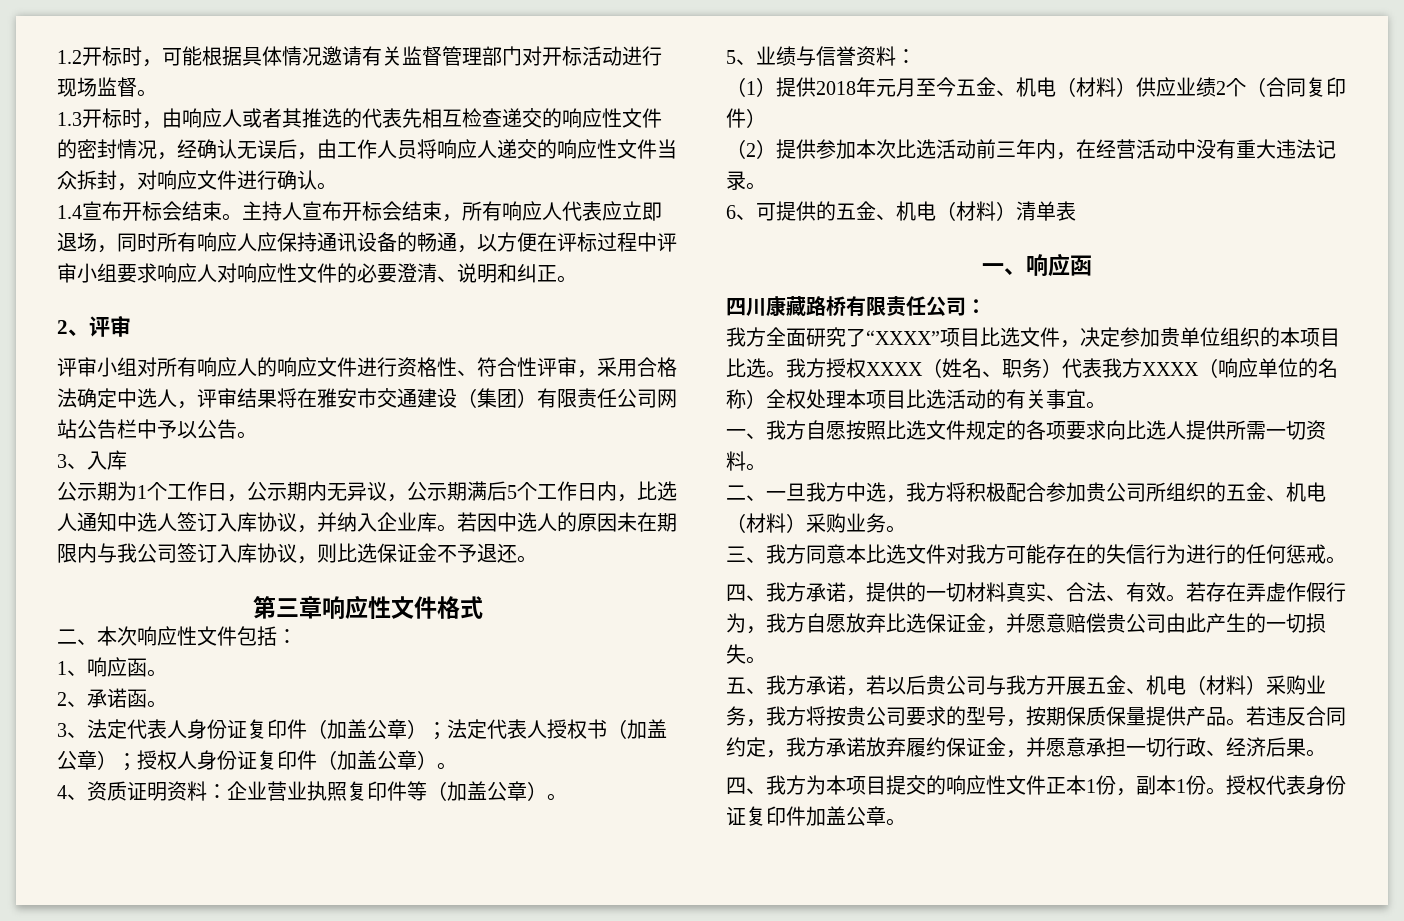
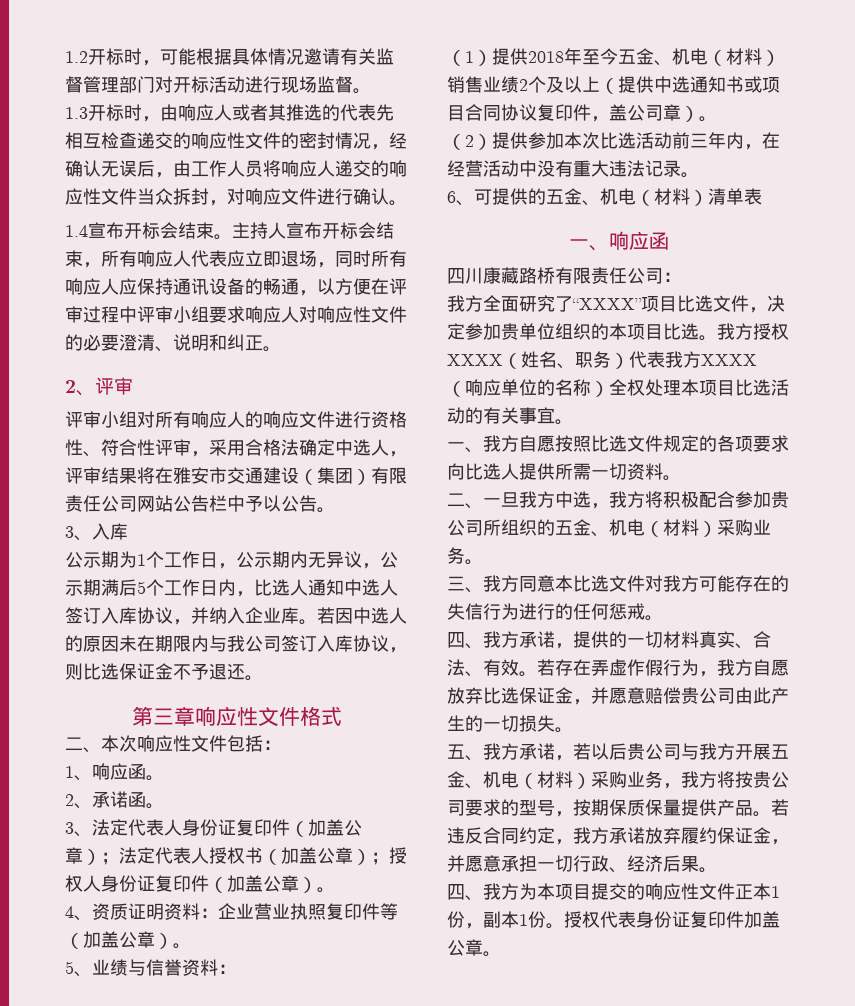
- 主持人宣布开标会结束，所有响应人代表应立即退场，同时所有响应人应保持通讯设备的畅通，以方便在评标过程中评审小组要求响应人对响应性文件的必要澄清、说明和纠正。
+ 主持人宣布开标会结束，所有响应人代表应立即退场，同时所有响应人应保持通讯设备的畅通，以方便在评审过程中评审小组要求响应人对响应性文件的必要澄清、说明和纠正。
- （1）提供2018年元月至今五金、机电（材料）供应业绩2个（合同复印件）
+ （1）提供2018年至今五金、机电（材料）销售业绩2个及以上（提供中选通知书或项目合同协议复印件，盖公司章）。

